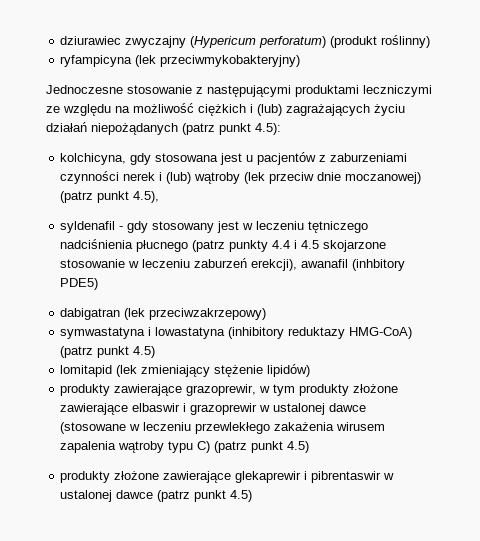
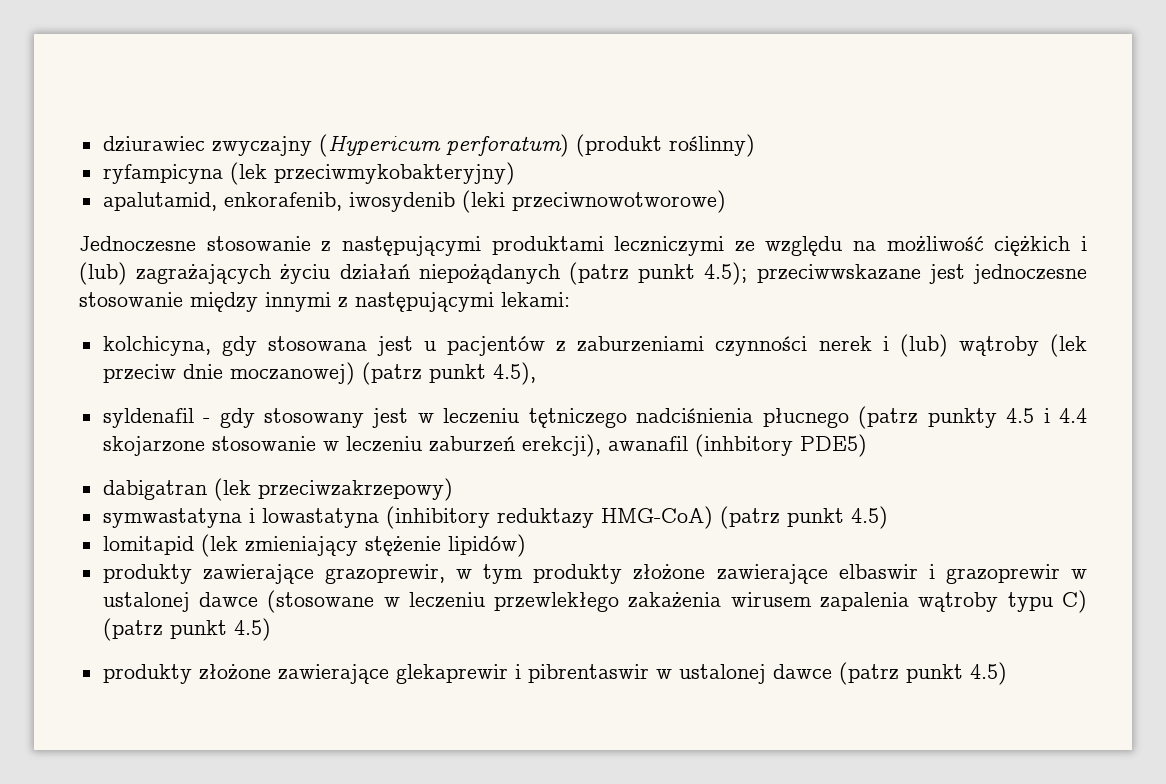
+ apalutamid, enkorafenib, iwosydenib (leki przeciwnowotworowe)
- Jednoczesne stosowanie z następującymi produktami leczniczymi ze względu na możliwość ciężkich i (lub) zagrażających życiu działań niepożądanych (patrz punkt 4.5):
+ Jednoczesne stosowanie z następującymi produktami leczniczymi ze względu na możliwość ciężkich i (lub) zagrażających życiu działań niepożądanych (patrz punkt 4.5); przeciwwskazane jest jednoczesne stosowanie między innymi z następującymi lekami:
- syldenafil - gdy stosowany jest w leczeniu tętniczego nadciśnienia płucnego (patrz punkty 4.4 i 4.5 skojarzone stosowanie w leczeniu zaburzeń erekcji), awanafil (inhbitory PDE5)
+ syldenafil - gdy stosowany jest w leczeniu tętniczego nadciśnienia płucnego (patrz punkty 4.5 i 4.4 skojarzone stosowanie w leczeniu zaburzeń erekcji), awanafil (inhbitory PDE5)

